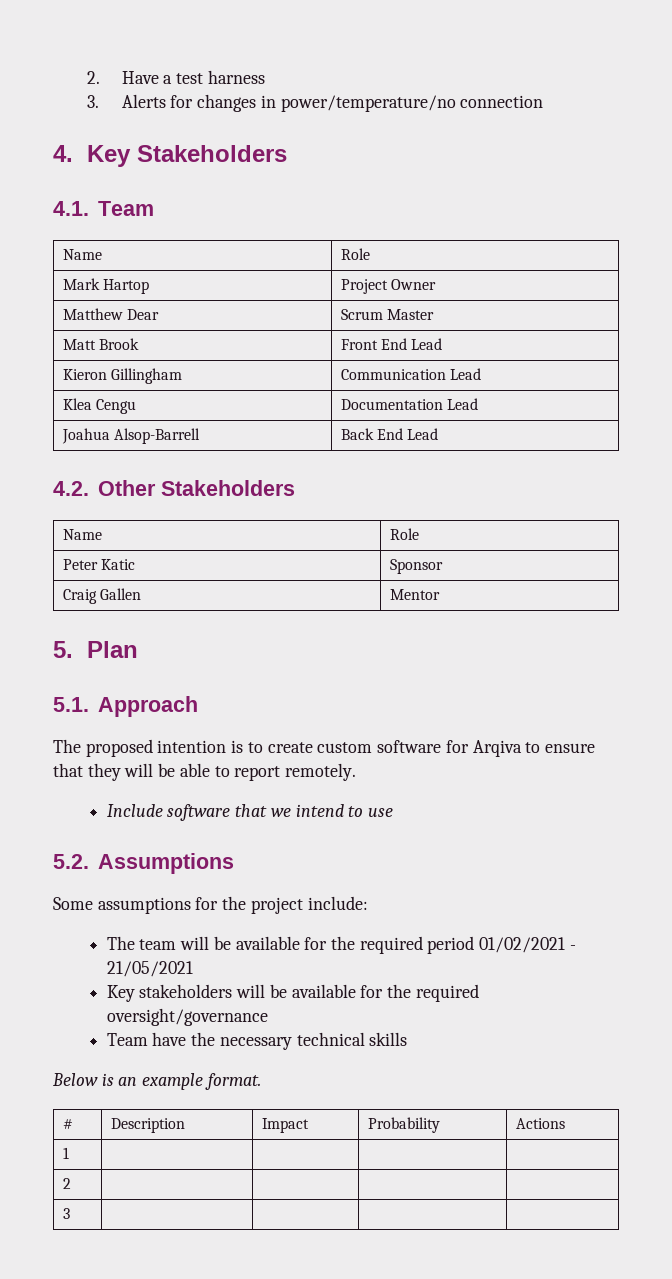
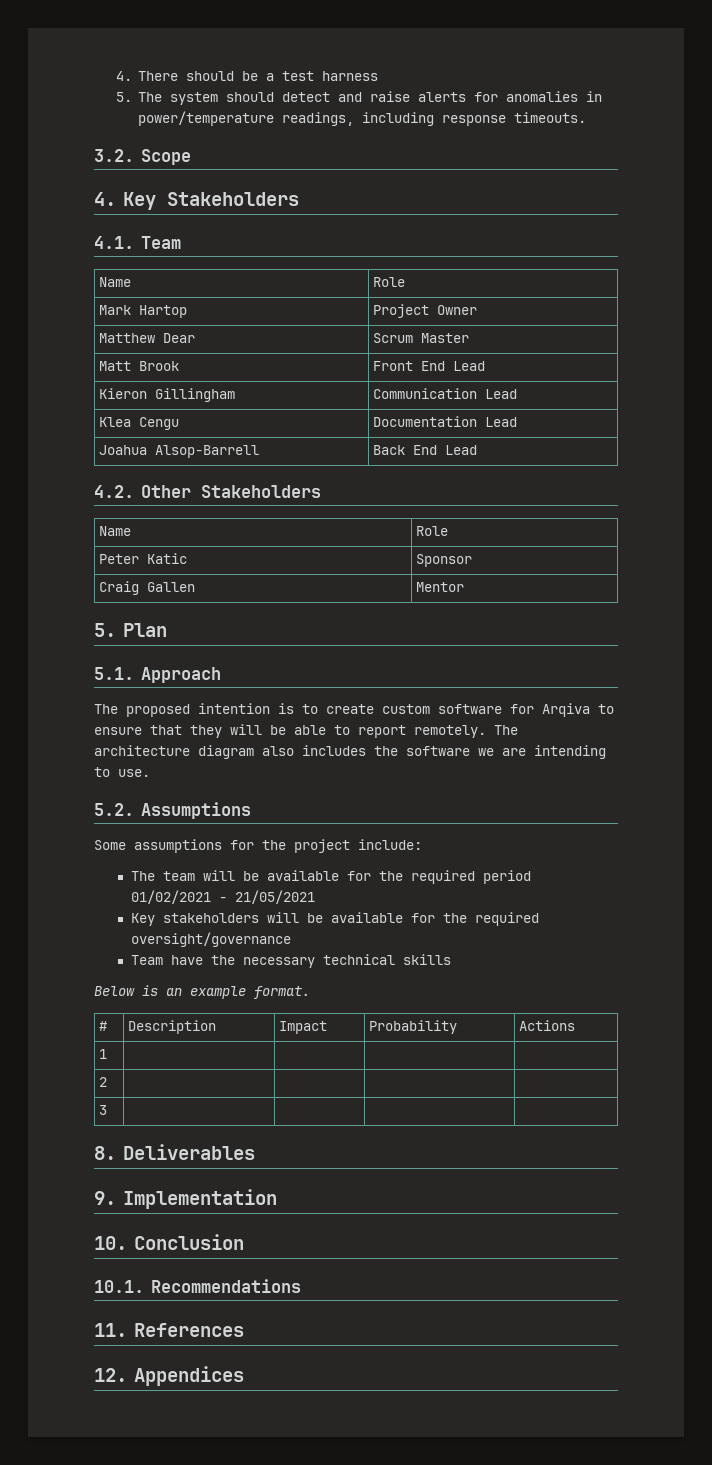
- 2. Have a test harness
+ 4. There should be a test harness
- 3. Alerts for changes in power/temperature/no connection
+ 5. The system should detect and raise alerts for anomalies in power/temperature readings, including response timeouts.
+ 3.2. Scope
- The proposed intention is to create custom software for Arqiva to ensure that they will be able to report remotely.
- Include software that we intend to use
+ The proposed intention is to create custom software for Arqiva to ensure that they will be able to report remotely. The architecture diagram also includes the software we are intending to use.
+ 8. Deliverables
+ 9. Implementation
+ 10. Conclusion
+ 10.1. Recommendations
+ 11. References
+ 12. Appendices

